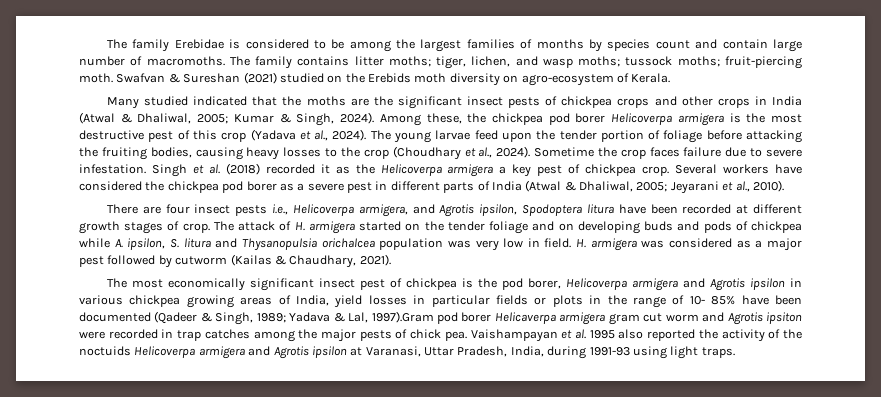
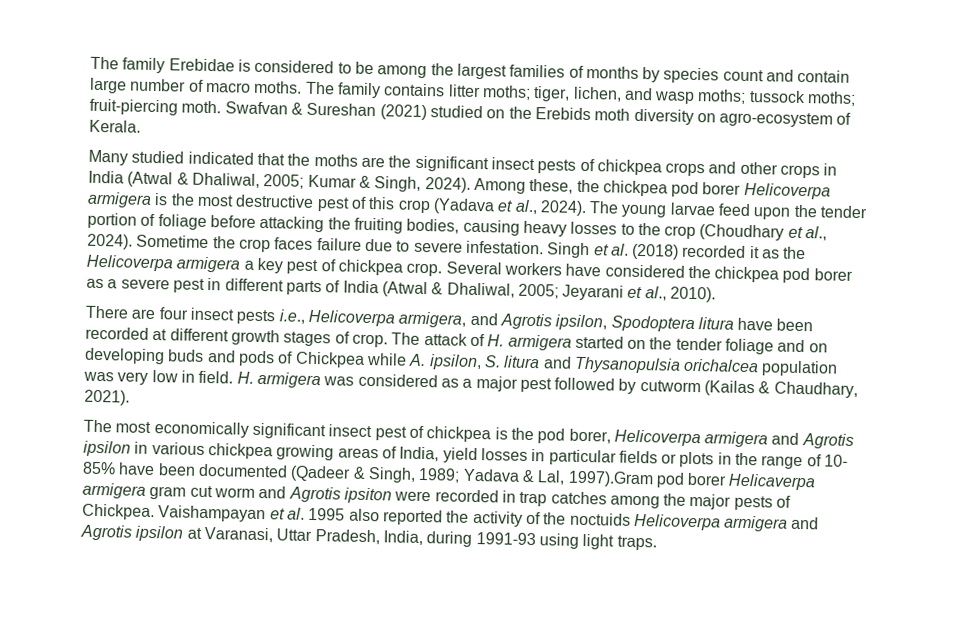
- The family Erebidae is considered to be among the largest families of months by species count and contain large number of macromoths.
+ The family Erebidae is considered to be among the largest families of months by species count and contain large number of macro moths.
- The attack of H. armigera started on the tender foliage and on developing buds and pods of chickpea while A. ipsilon, S. litura and Thysanopulsia orichalcea population was very low in field.
+ The attack of H. armigera started on the tender foliage and on developing buds and pods of Chickpea while A. ipsilon, S. litura and Thysanopulsia orichalcea population was very low in field.
- Yadava & Lal, 1997).Gram pod borer Helicaverpa armigera gram cut worm and Agrotis ipsiton were recorded in trap catches among the major pests of chick pea.
+ Yadava & Lal, 1997).Gram pod borer Helicaverpa armigera gram cut worm and Agrotis ipsiton were recorded in trap catches among the major pests of Chickpea.

